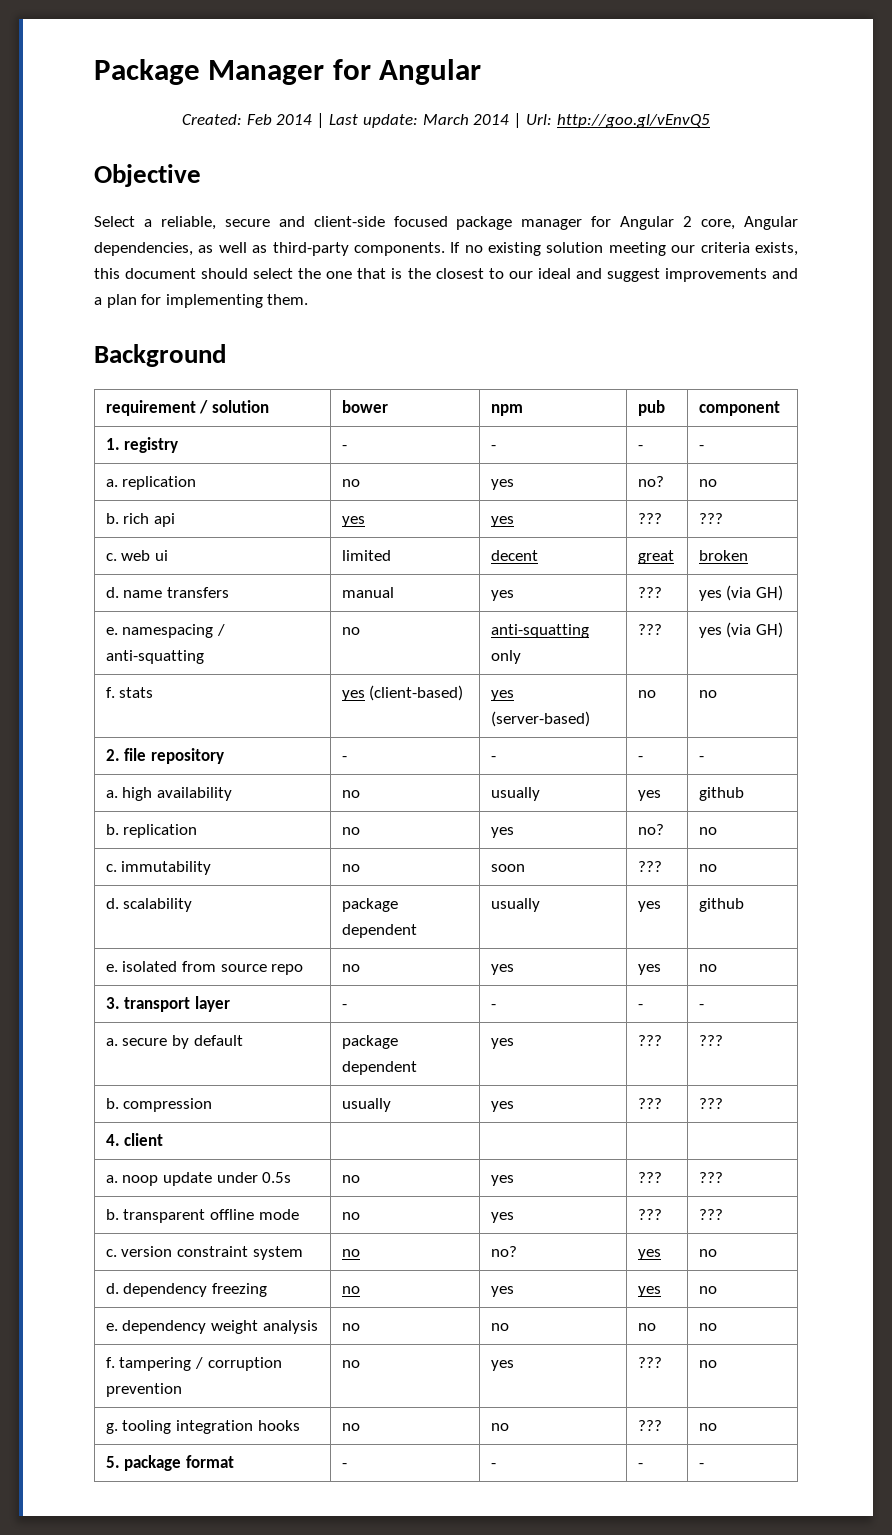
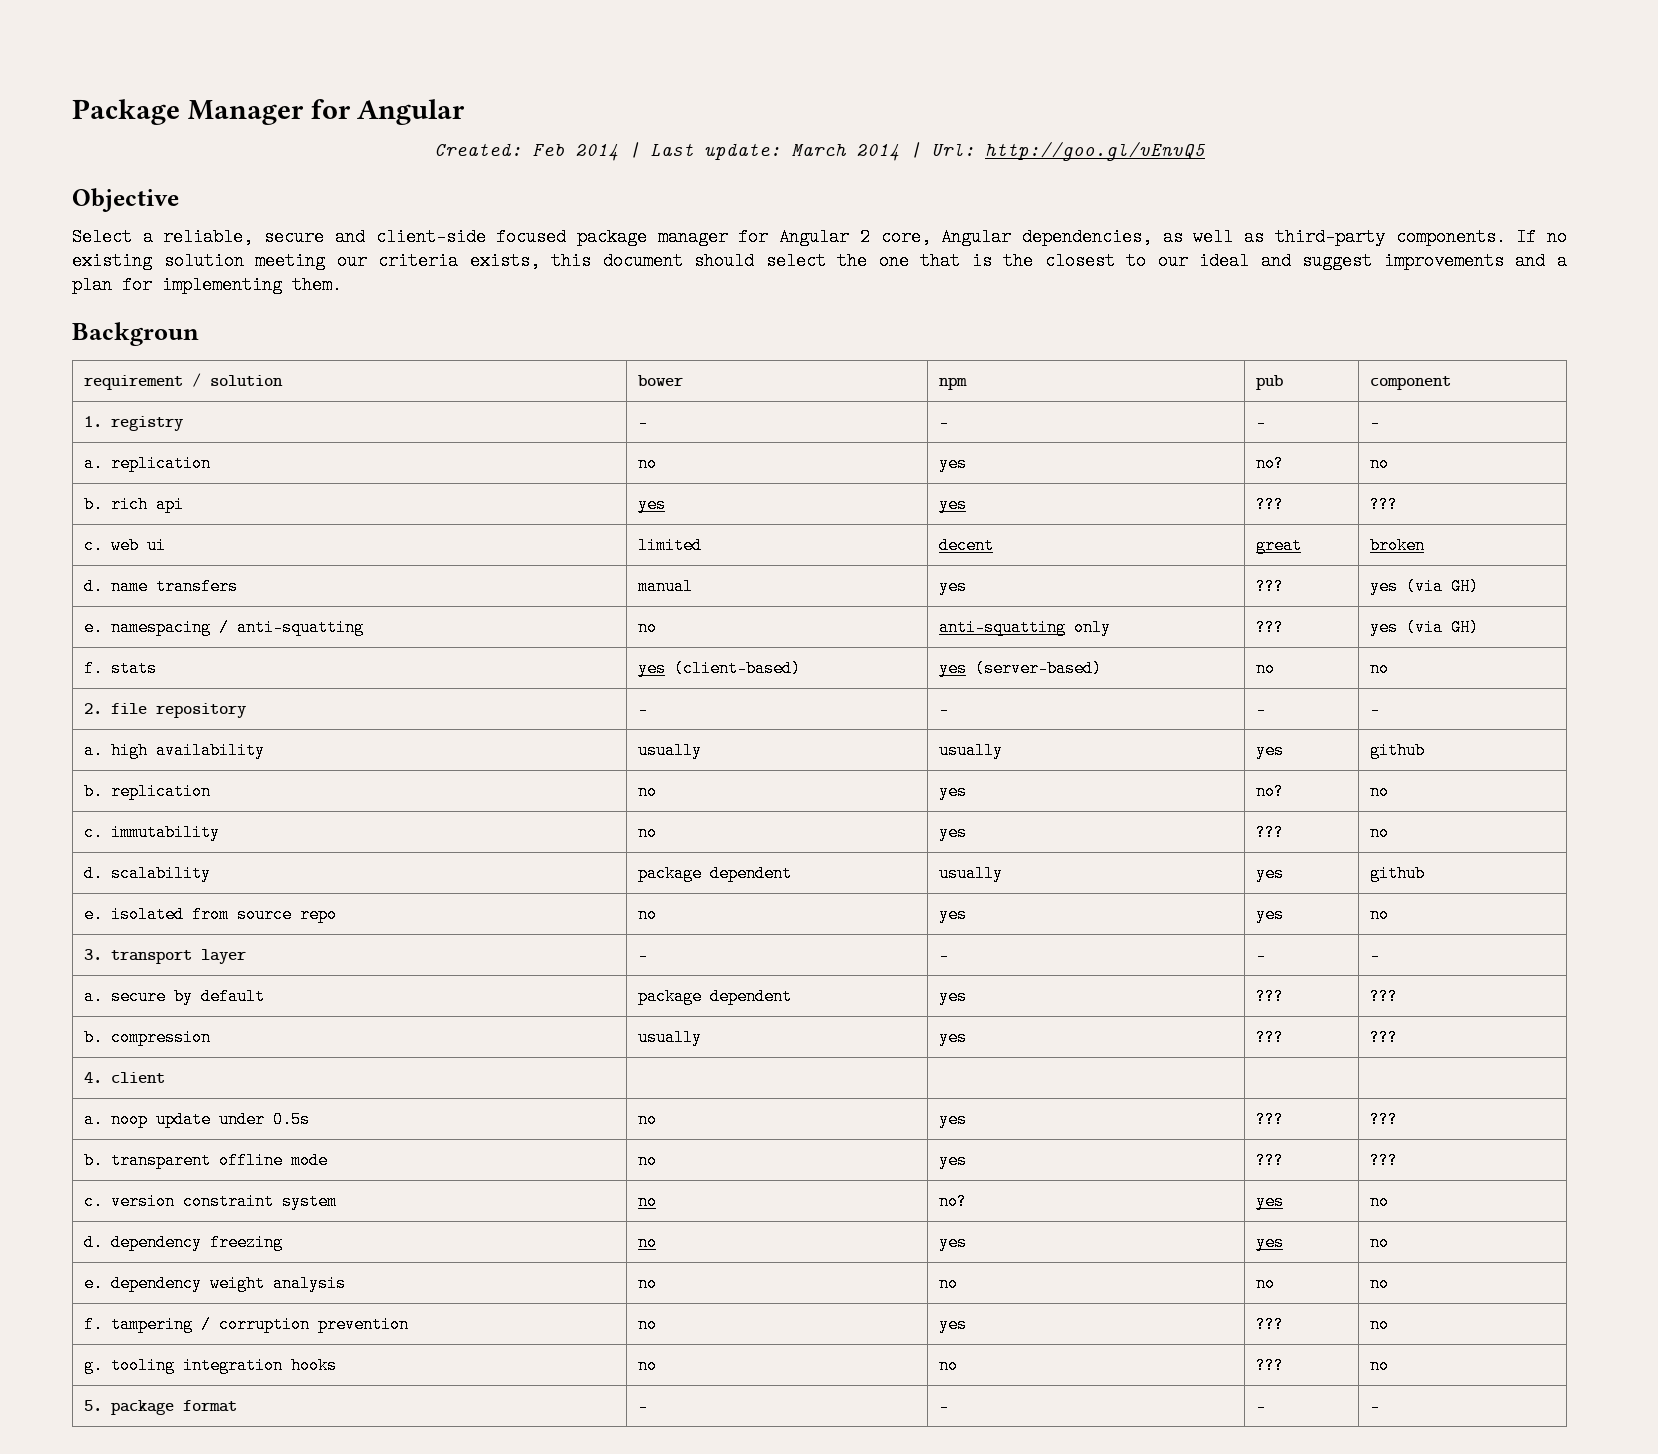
- Background
+ Backgroun
- a. high availability | no | usually | yes | github
+ a. high availability | usually | usually | yes | github
- c. immutability | no | soon | ??? | no
+ c. immutability | no | yes | ??? | no

